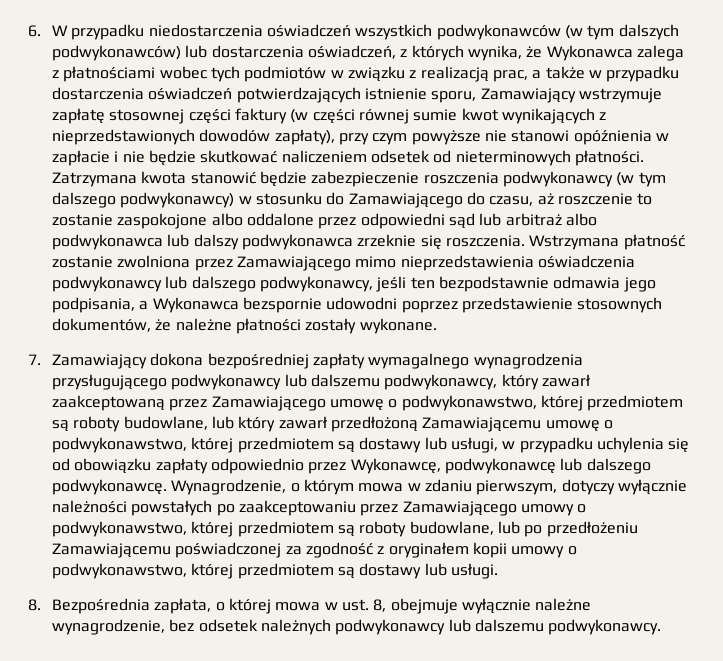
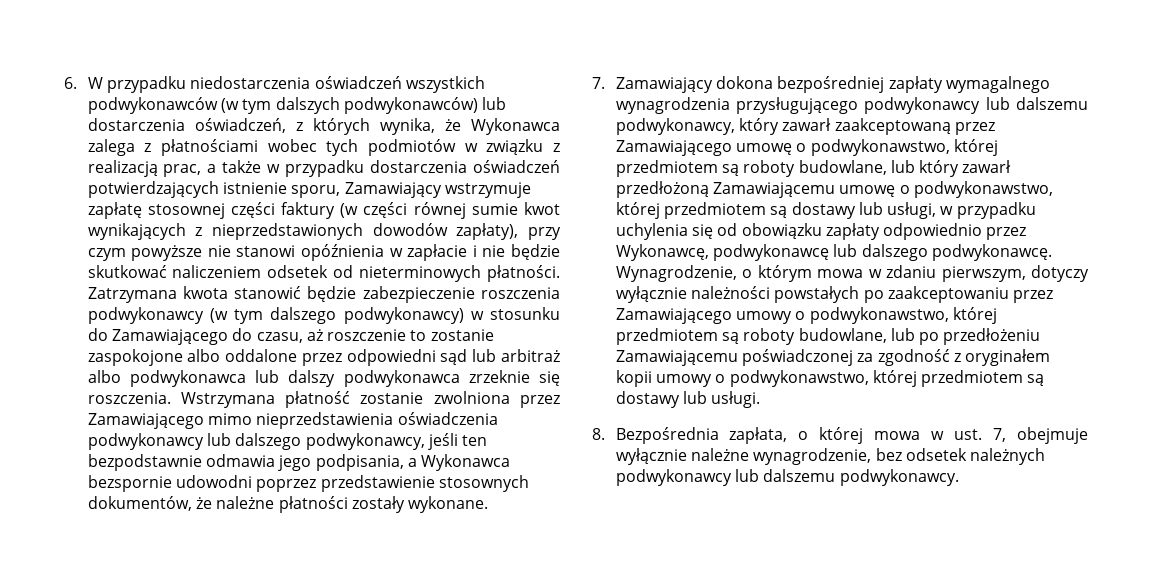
- 8. Bezpośrednia zapłata, o której mowa w ust. 8, obejmuje wyłącznie należne wynagrodzenie, bez odsetek należnych podwykonawcy lub dalszemu podwykonawcy.
+ 8. Bezpośrednia zapłata, o której mowa w ust. 7, obejmuje wyłącznie należne wynagrodzenie, bez odsetek należnych podwykonawcy lub dalszemu podwykonawcy.

